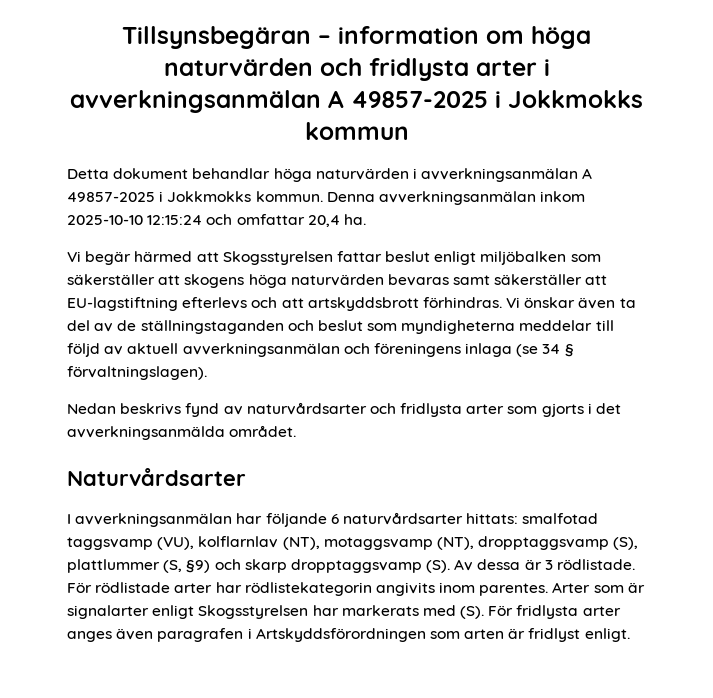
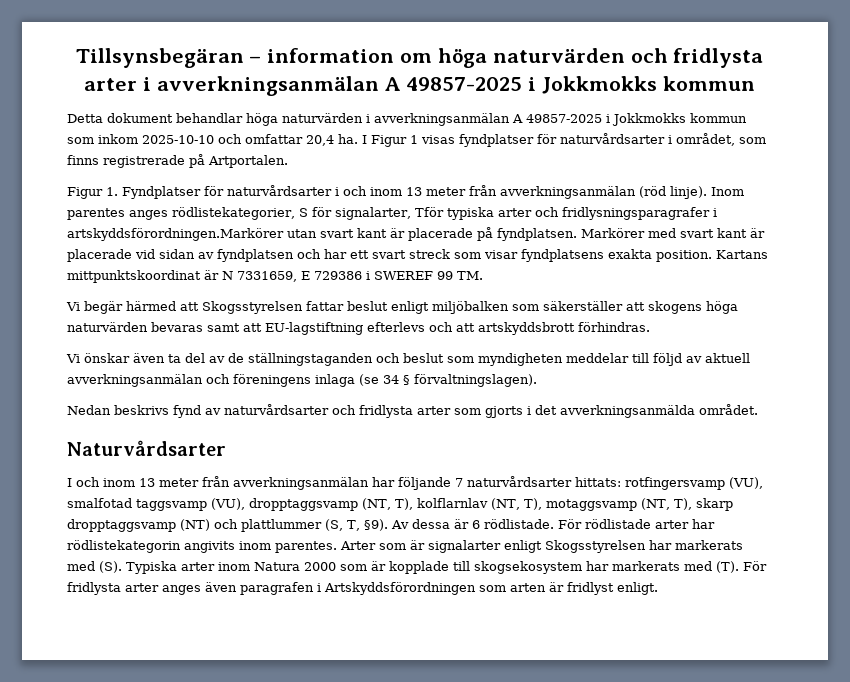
- Detta dokument behandlar höga naturvärden i avverkningsanmälan A 49857-2025 i Jokkmokks kommun. Denna avverkningsanmälan inkom 2025-10-10 12:15:24 och omfattar 20,4 ha.
+ Detta dokument behandlar höga naturvärden i avverkningsanmälan A 49857-2025 i Jokkmokks kommun som inkom 2025-10-10 och omfattar 20,4 ha. I Figur 1 visas fyndplatser för naturvårdsarter i området, som finns registrerade på Artportalen.
+ Figur 1. Fyndplatser för naturvårdsarter i och inom 13 meter från avverkningsanmälan (röd linje). Inom parentes anges rödlistekategorier, S för signalarter, Tför typiska arter och fridlysningsparagrafer i artskyddsförordningen.Markörer utan svart kant är placerade på fyndplatsen. Markörer med svart kant är placerade vid sidan av fyndplatsen och har ett svart streck som visar fyndplatsens exakta position. Kartans mittpunktskoordinat är N 7331659, E 729386 i SWEREF 99 TM.
- Vi begär härmed att Skogsstyrelsen fattar beslut enligt miljöbalken som säkerställer att skogens höga naturvärden bevaras samt säkerställer att EU-lagstiftning efterlevs och att artskyddsbrott förhindras. Vi önskar även ta del av de ställningstaganden och beslut som myndigheterna meddelar till följd av aktuell avverkningsanmälan och föreningens inlaga (se 34 § förvaltningslagen).
+ Vi begär härmed att Skogsstyrelsen fattar beslut enligt miljöbalken som säkerställer att skogens höga naturvärden bevaras samt att EU-lagstiftning efterlevs och att artskyddsbrott förhindras.
+ Vi önskar även ta del av de ställningstaganden och beslut som myndigheten meddelar till följd av aktuell avverkningsanmälan och föreningens inlaga (se 34 § förvaltningslagen).
- I avverkningsanmälan har följande 6 naturvårdsarter hittats: smalfotad taggsvamp (VU), kolflarnlav (NT), motaggsvamp (NT), dropptaggsvamp (S), plattlummer (S, §9) och skarp dropptaggsvamp (S). Av dessa är 3 rödlistade.
+ I och inom 13 meter från avverkningsanmälan har följande 7 naturvårdsarter hittats: rotfingersvamp (VU), smalfotad taggsvamp (VU), dropptaggsvamp (NT, T), kolflarnlav (NT, T), motaggsvamp (NT, T), skarp dropptaggsvamp (NT) och plattlummer (S, T, §9). Av dessa är 6 rödlistade.
- Arter som är signalarter enligt Skogsstyrelsen har markerats med (S). För fridlysta arter anges även paragrafen i Artskyddsförordningen som arten är fridlyst enligt.
+ Arter som är signalarter enligt Skogsstyrelsen har markerats med (S). Typiska arter inom Natura 2000 som är kopplade till skogsekosystem har markerats med (T). För fridlysta arter anges även paragrafen i Artskyddsförordningen som arten är fridlyst enligt.

